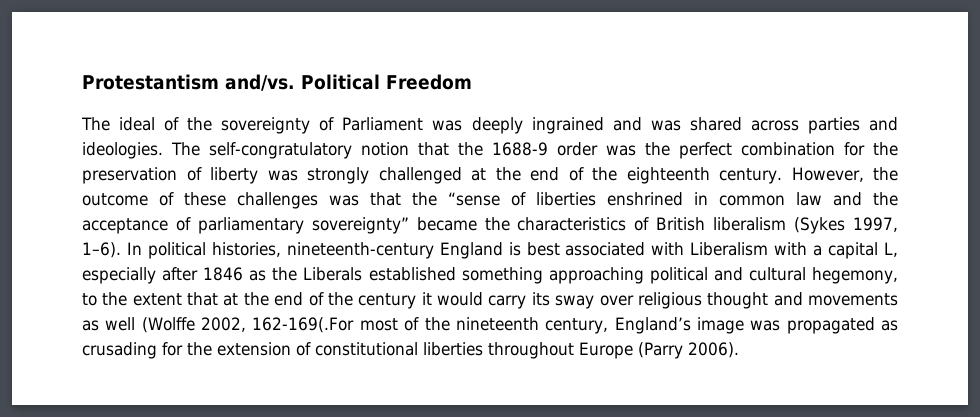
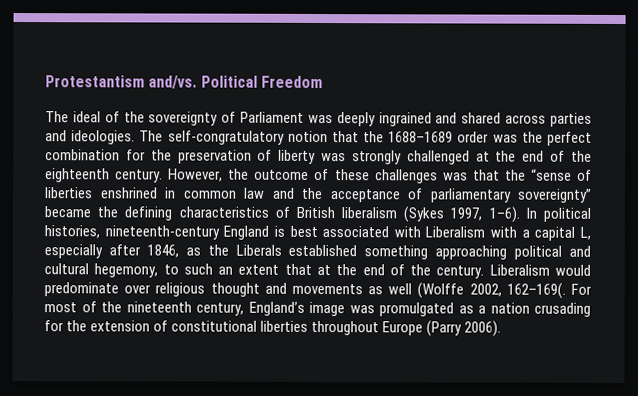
- The ideal of the sovereignty of Parliament was deeply ingrained and was shared across parties and ideologies.
+ The ideal of the sovereignty of Parliament was deeply ingrained and shared across parties and ideologies.
- The self-congratulatory notion that the 1688-9 order was the perfect combination for the preservation of liberty was strongly challenged at the end of the eighteenth century.
+ The self-congratulatory notion that the 1688–1689 order was the perfect combination for the preservation of liberty was strongly challenged at the end of the eighteenth century.
- However, the outcome of these challenges was that the “sense of liberties enshrined in common law and the acceptance of parliamentary sovereignty” became the characteristics of British liberalism (Sykes 1997, 1–6).
+ However, the outcome of these challenges was that the “sense of liberties enshrined in common law and the acceptance of parliamentary sovereignty” became the defining characteristics of British liberalism (Sykes 1997, 1–6).
- In political histories, nineteenth-century England is best associated with Liberalism with a capital L, especially after 1846 as the Liberals established something approaching political and cultural hegemony, to the extent that at the end of the century it would carry its sway over religious thought and movements as well (Wolffe 2002, 162-169(.For most of the nineteenth century, England’s image was propagated as crusading for the extension of constitutional liberties throughout Europe (Parry 2006).
+ In political histories, nineteenth-century England is best associated with Liberalism with a capital L, especially after 1846, as the Liberals established something approaching political and cultural hegemony, to such an extent that at the end of the century. Liberalism would predominate over religious thought and movements as well (Wolffe 2002, 162–169(. For most of the nineteenth century, England’s image was promulgated as a nation crusading for the extension of constitutional liberties throughout Europe (Parry 2006).

